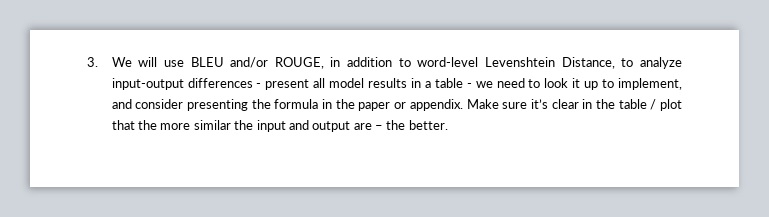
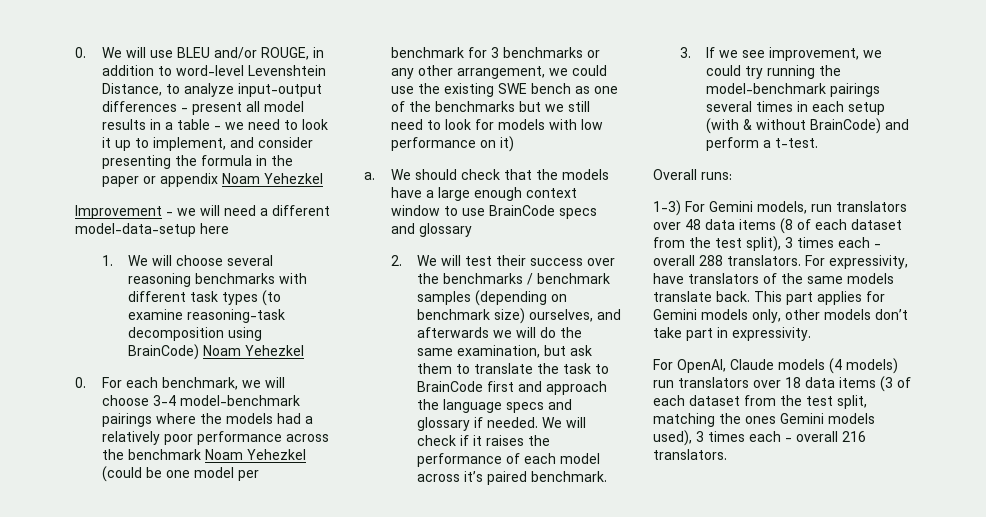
- 3. We will use BLEU and/or ROUGE, in addition to word-level Levenshtein Distance, to analyze input-output differences - present all model results in a table - we need to look it up to implement, and consider presenting the formula in the paper or appendix. Make sure it’s clear in the table / plot that the more similar the input and output are – the better.
+ 0. We will use BLEU and/or ROUGE, in addition to word-level Levenshtein Distance, to analyze input-output differences - present all model results in a table - we need to look it up to implement, and consider presenting the formula in the paper or appendix Noam Yehezkel
+ Improvement - we will need a different model-data-setup here
+ 1. We will choose several reasoning benchmarks with different task types (to examine reasoning-task decomposition using BrainCode) Noam Yehezkel
+ 0. For each benchmark, we will choose 3-4 model-benchmark pairings where the models had a relatively poor performance across the benchmark Noam Yehezkel (could be one model per benchmark for 3 benchmarks or any other arrangement, we could use the existing SWE bench as one of the benchmarks but we still need to look for models with low performance on it)
+ a. We should check that the models have a large enough context window to use BrainCode specs and glossary
+ 2. We will test their success over the benchmarks / benchmark samples (depending on benchmark size) ourselves, and afterwards we will do the same examination, but ask them to translate the task to BrainCode first and approach the language specs and glossary if needed. We will check if it raises the performance of each model across it’s paired benchmark.
+ 3. If we see improvement, we could try running the model-benchmark pairings several times in each setup (with & without BrainCode) and perform a t-test.
+ Overall runs:
+ 1-3) For Gemini models, run translators over 48 data items (8 of each dataset from the test split), 3 times each - overall 288 translators. For expressivity, have translators of the same models translate back. This part applies for Gemini models only, other models don’t take part in expressivity.
+ For OpenAI, Claude models (4 models) run translators over 18 data items (3 of each dataset from the test split, matching the ones Gemini models used), 3 times each - overall 216 translators.

